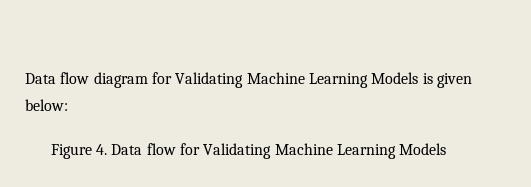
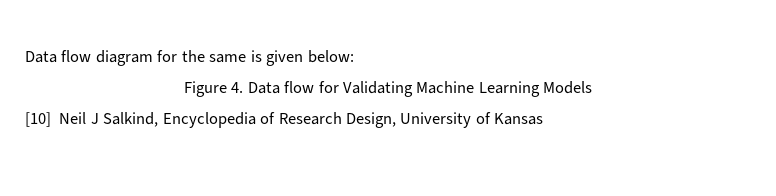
- Data flow diagram for Validating Machine Learning Models is given below:
+ Data flow diagram for the same is given below:
+ [10] Neil J Salkind, Encyclopedia of Research Design, University of Kansas

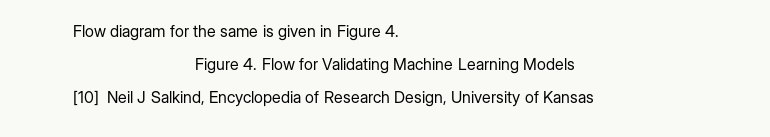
- Data flow diagram for the same is given below:
- Figure 4. Data flow for Validating Machine Learning Models
+ Flow diagram for the same is given in Figure 4.
+ Figure 4. Flow for Validating Machine Learning Models

